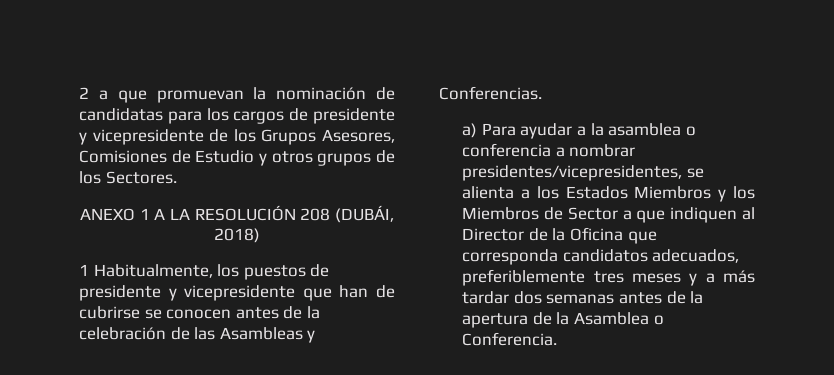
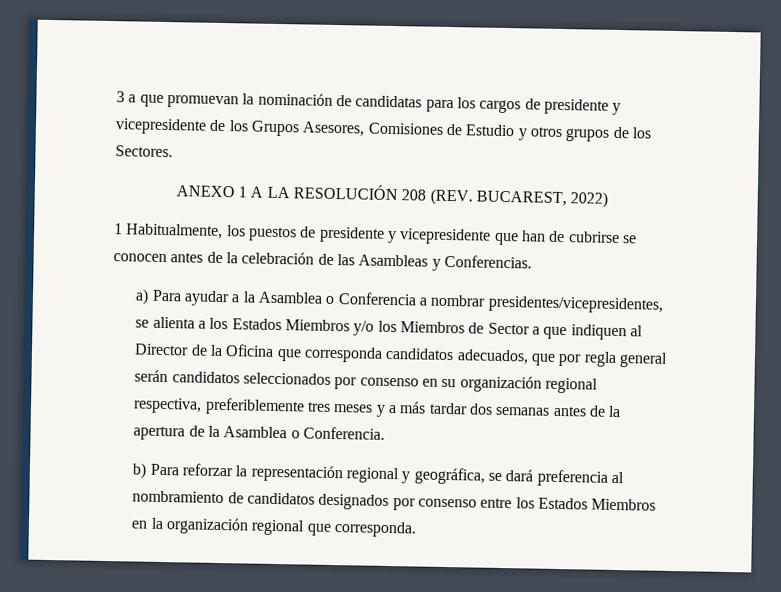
- 2 a que promuevan la nominación de candidatas para los cargos de presidente y vicepresidente de los Grupos Asesores, Comisiones de Estudio y otros grupos de los Sectores.
+ 3 a que promuevan la nominación de candidatas para los cargos de presidente y vicepresidente de los Grupos Asesores, Comisiones de Estudio y otros grupos de los Sectores.
- ANEXO 1 A LA RESOLUCIÓN 208 (DUBÁI, 2018)
+ ANEXO 1 A LA RESOLUCIÓN 208 (REV. BUCAREST, 2022)
- a) Para ayudar a la asamblea o conferencia a nombrar presidentes/vicepresidentes, se alienta a los Estados Miembros y los Miembros de Sector a que indiquen al Director de la Oficina que corresponda candidatos adecuados, preferiblemente tres meses y a más tardar dos semanas antes de la apertura de la Asamblea o Conferencia.
+ a) Para ayudar a la Asamblea o Conferencia a nombrar presidentes/vicepresidentes, se alienta a los Estados Miembros y/o los Miembros de Sector a que indiquen al Director de la Oficina que corresponda candidatos adecuados, que por regla general serán candidatos seleccionados por consenso en su organización regional respectiva, preferiblemente tres meses y a más tardar dos semanas antes de la apertura de la Asamblea o Conferencia.
+ b) Para reforzar la representación regional y geográfica, se dará preferencia al nombramiento de candidatos designados por consenso entre los Estados Miembros en la organización regional que corresponda.

